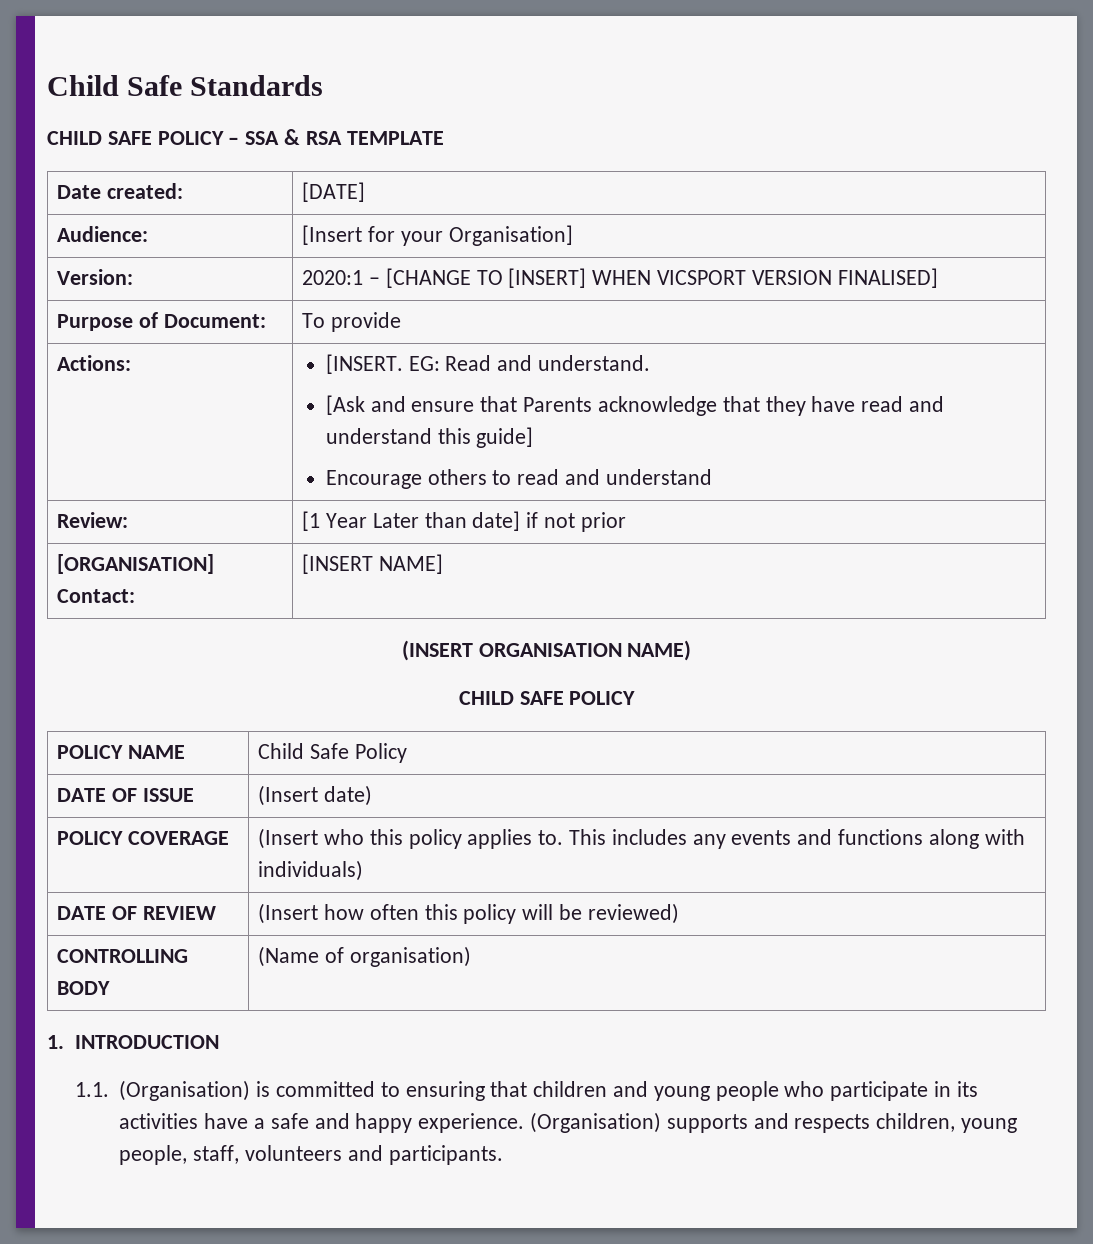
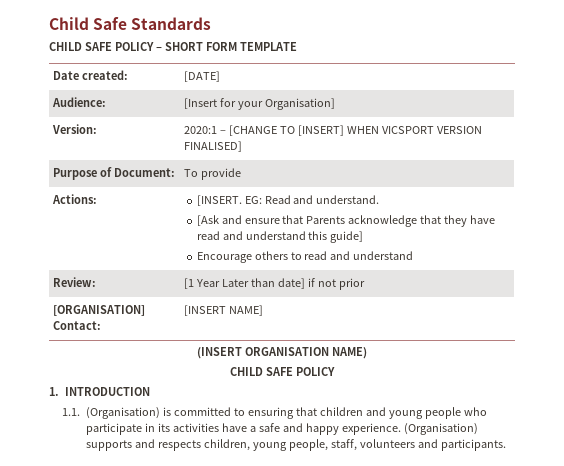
- CHILD SAFE POLICY – SSA & RSA TEMPLATE
+ CHILD SAFE POLICY – SHORT FORM TEMPLATE
- POLICY NAME | Child Safe Policy
- DATE OF ISSUE | (Insert date)
- POLICY COVERAGE | (Insert who this policy applies to. This includes any events and functions along with individuals)
- DATE OF REVIEW | (Insert how often this policy will be reviewed)
- CONTROLLING BODY | (Name of organisation)

